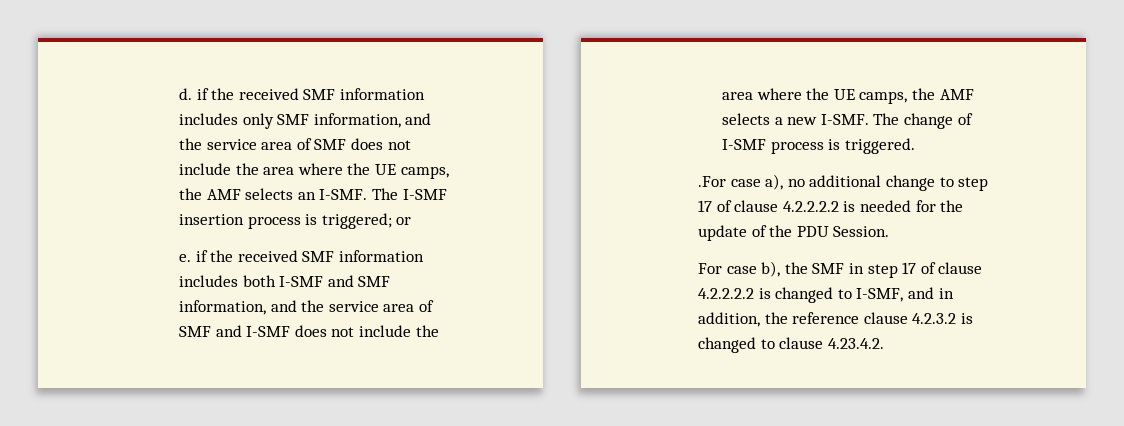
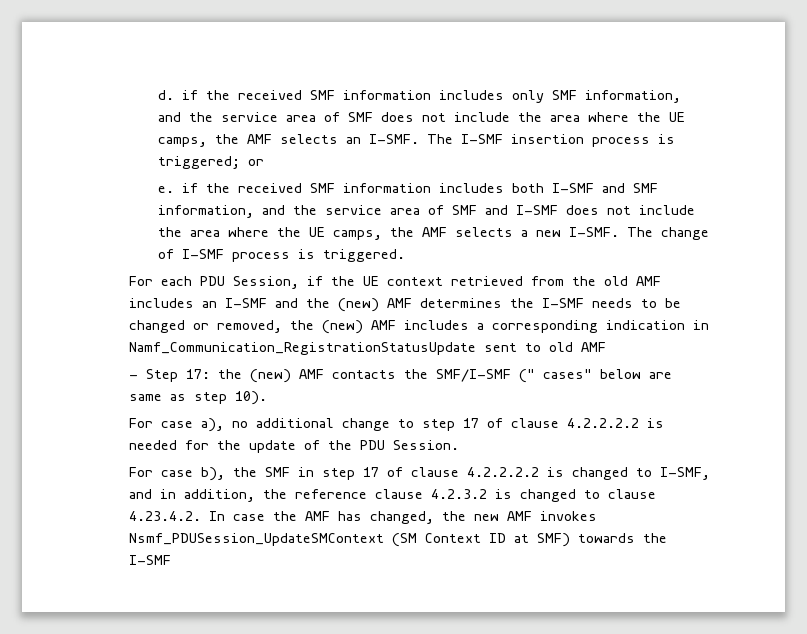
- .For case a), no additional change to step 17 of clause 4.2.2.2.2 is needed for the update of the PDU Session.
+ For each PDU Session, if the UE context retrieved from the old AMF includes an I-SMF and the (new) AMF determines the I-SMF needs to be changed or removed, the (new) AMF includes a corresponding indication in Namf_Communication_RegistrationStatusUpdate sent to old AMF
+ - Step 17: the (new) AMF contacts the SMF/I-SMF (" cases" below are same as step 10).
+ For case a), no additional change to step 17 of clause 4.2.2.2.2 is needed for the update of the PDU Session.
- For case b), the SMF in step 17 of clause 4.2.2.2.2 is changed to I-SMF, and in addition, the reference clause 4.2.3.2 is changed to clause 4.23.4.2.
+ For case b), the SMF in step 17 of clause 4.2.2.2.2 is changed to I-SMF, and in addition, the reference clause 4.2.3.2 is changed to clause 4.23.4.2. In case the AMF has changed, the new AMF invokes Nsmf_PDUSession_UpdateSMContext (SM Context ID at SMF) towards the I-SMF

